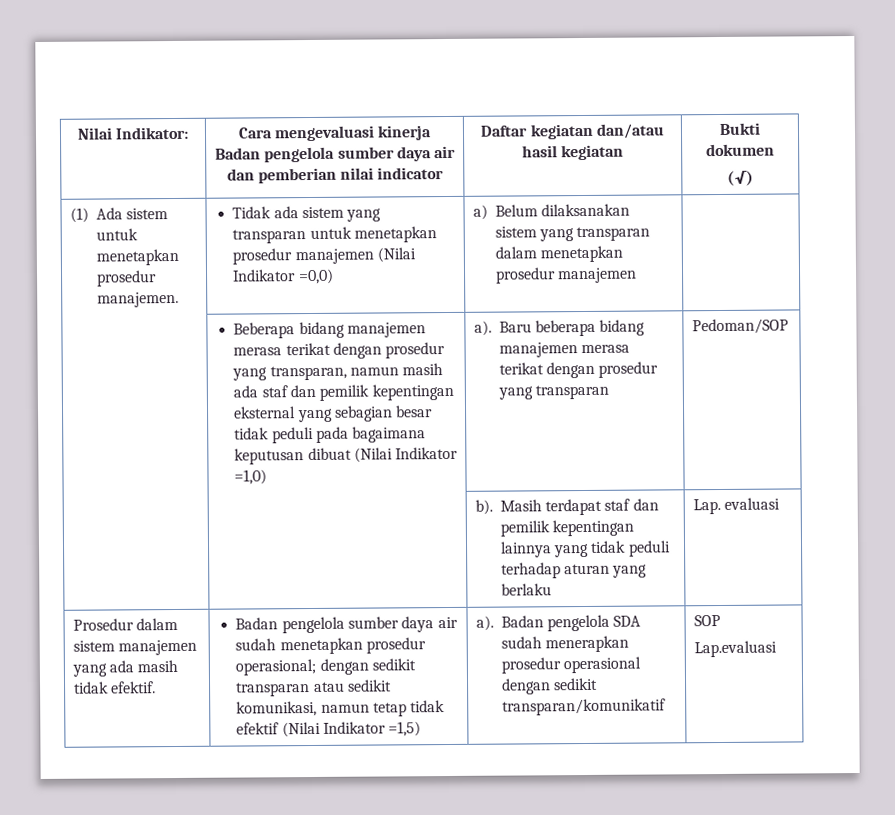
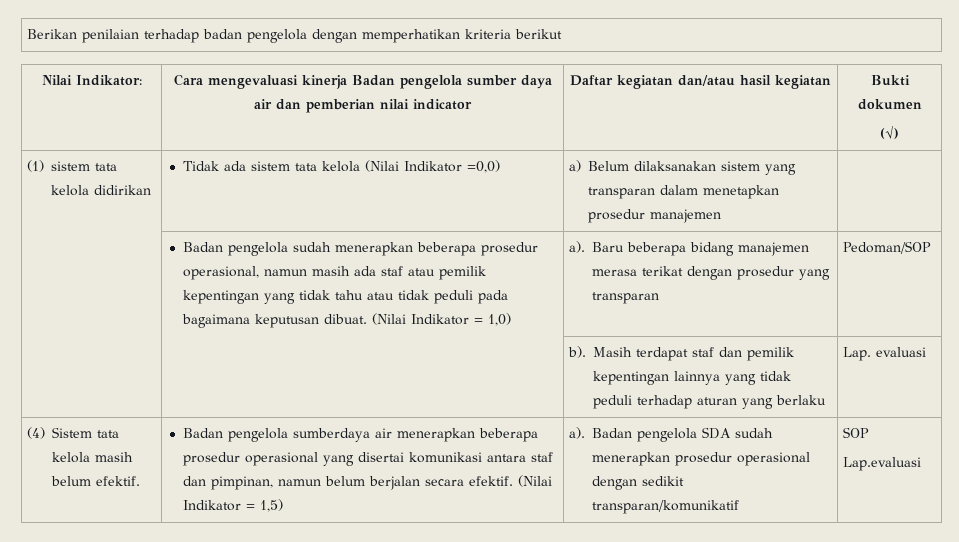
+ Berikan penilaian terhadap badan pengelola dengan memperhatikan kriteria berikut
- (1) Ada sistem untuk menetapkan prosedur manajemen. | Tidak ada sistem yang transparan untuk menetapkan prosedur manajemen (Nilai Indikator =0,0) | a) Belum dilaksanakan sistem yang transparan dalam menetapkan prosedur manajemen |
+ (1) sistem tata kelola didirikan | Tidak ada sistem tata kelola (Nilai Indikator =0,0) | a) Belum dilaksanakan sistem yang transparan dalam menetapkan prosedur manajemen |
- Beberapa bidang manajemen merasa terikat dengan prosedur yang transparan, namun masih ada staf dan pemilik kepentingan eksternal yang sebagian besar tidak peduli pada bagaimana keputusan dibuat (Nilai Indikator =1,0)
+ Badan pengelola sudah menerapkan beberapa prosedur operasional, namun masih ada staf atau pemilik kepentingan yang tidak tahu atau tidak peduli pada bagaimana keputusan dibuat. (Nilai Indikator = 1,0)
- Prosedur dalam sistem manajemen yang ada masih tidak efektif. | Badan pengelola sumber daya air sudah menetapkan prosedur operasional; dengan sedikit transparan atau sedikit komunikasi, namun tetap tidak efektif (Nilai Indikator =1,5)
+ (4) Sistem tata kelola masih belum efektif. | Badan pengelola sumberdaya air menerapkan beberapa prosedur operasional yang disertai komunikasi antara staf dan pimpinan, namun belum berjalan secara efektif. (Nilai Indikator = 1,5)

